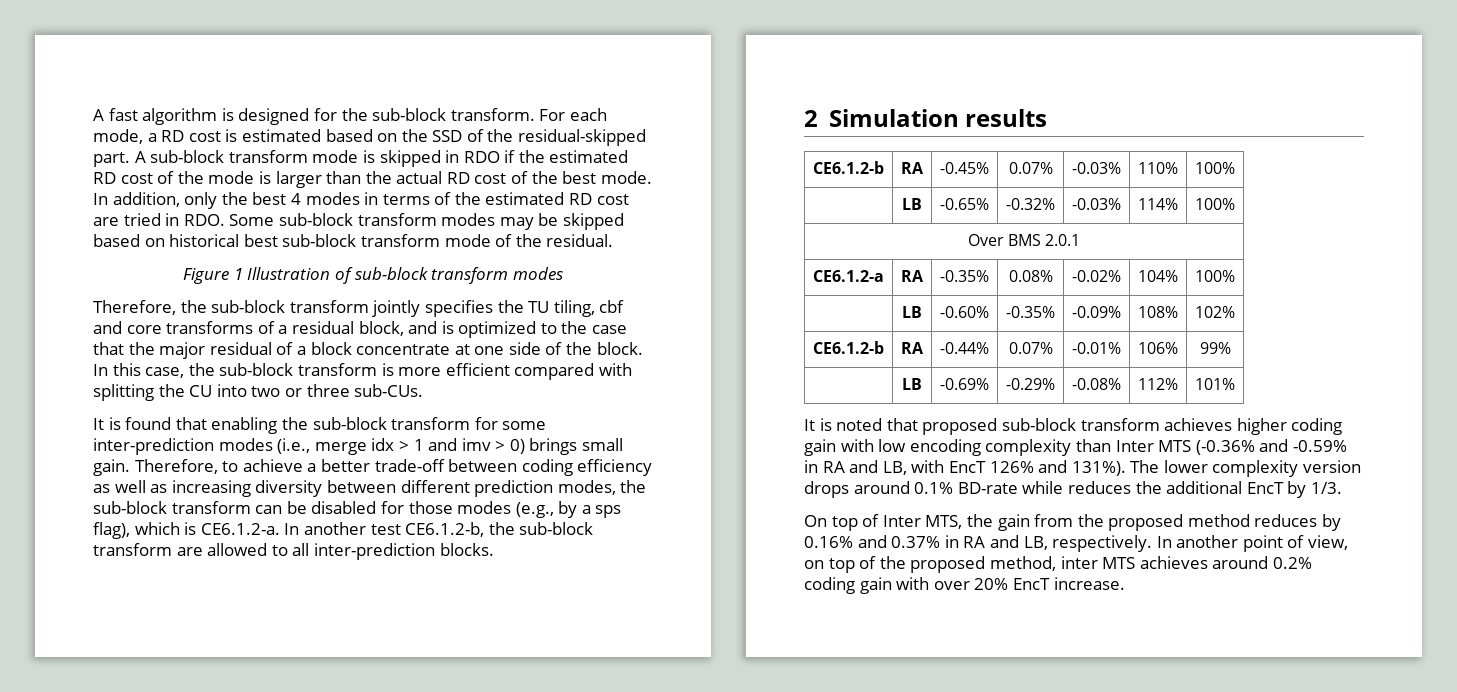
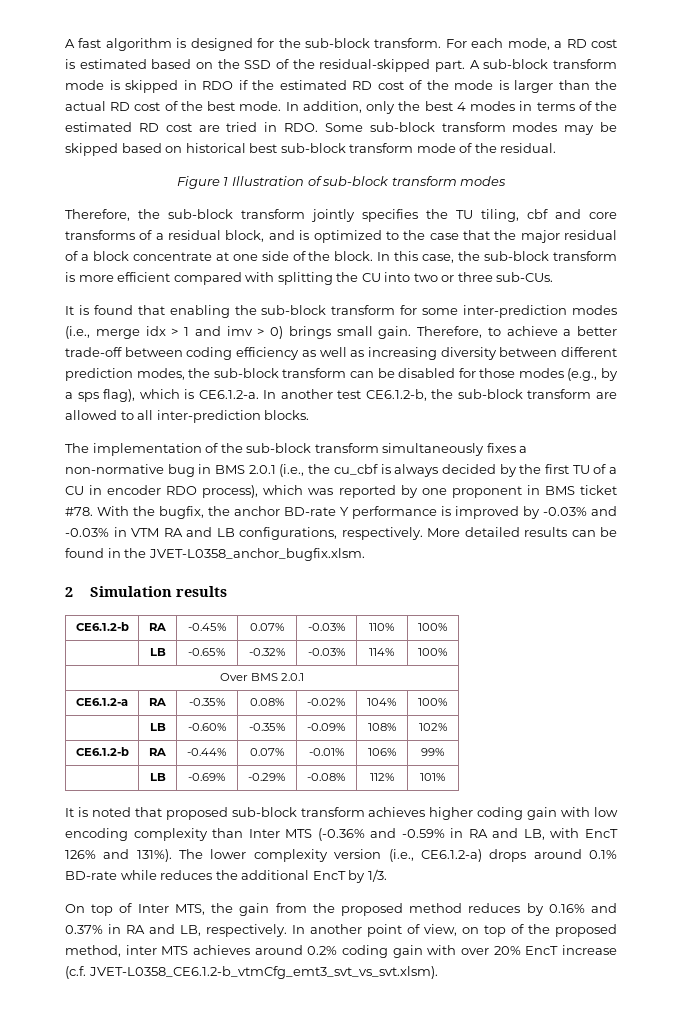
+ The implementation of the sub-block transform simultaneously fixes a non-normative bug in BMS 2.0.1 (i.e., the cu_cbf is always decided by the first TU of a CU in encoder RDO process), which was reported by one proponent in BMS ticket #78. With the bugfix, the anchor BD-rate Y performance is improved by -0.03% and -0.03% in VTM RA and LB configurations, respectively. More detailed results can be found in the JVET-L0358_anchor_bugfix.xlsm.
- The lower complexity version drops around 0.1% BD-rate while reduces the additional EncT by 1/3.
+ The lower complexity version (i.e., CE6.1.2-a) drops around 0.1% BD-rate while reduces the additional EncT by 1/3.
- In another point of view, on top of the proposed method, inter MTS achieves around 0.2% coding gain with over 20% EncT increase.
+ In another point of view, on top of the proposed method, inter MTS achieves around 0.2% coding gain with over 20% EncT increase (c.f. JVET-L0358_CE6.1.2-b_vtmCfg_emt3_svt_vs_svt.xlsm).

